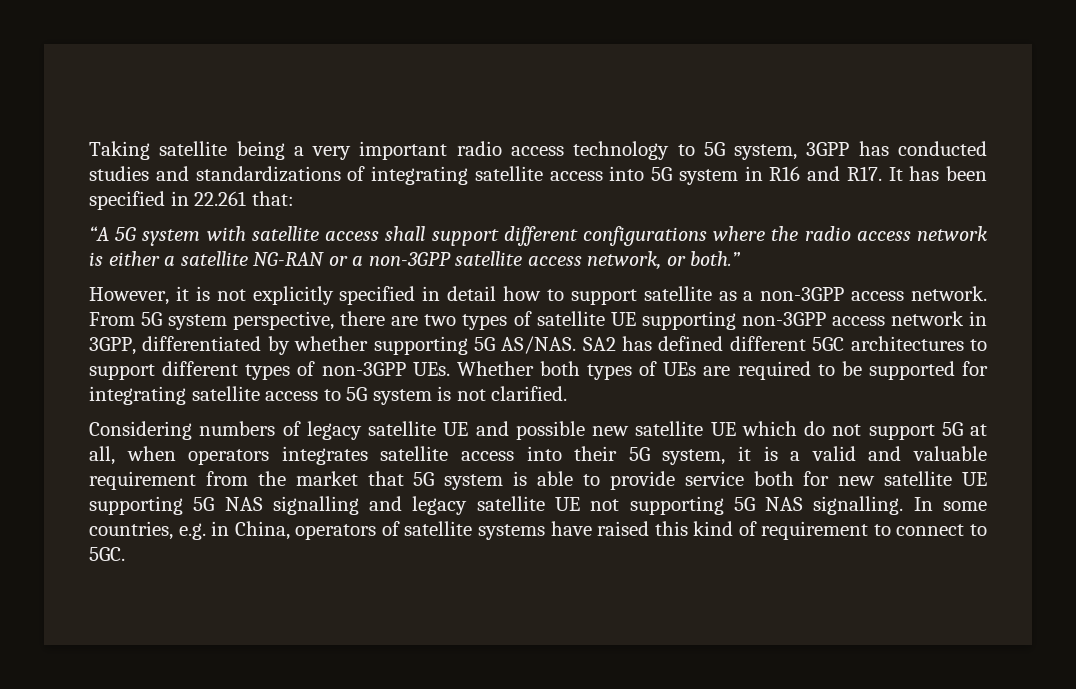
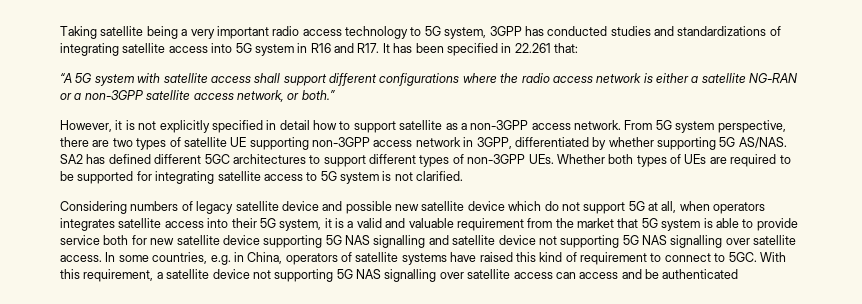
- Considering numbers of legacy satellite UE and possible new satellite UE which do not support 5G at all, when operators integrates satellite access into their 5G system, it is a valid and valuable requirement from the market that 5G system is able to provide service both for new satellite UE supporting 5G NAS signalling and legacy satellite UE not supporting 5G NAS signalling.
+ Considering numbers of legacy satellite device and possible new satellite device which do not support 5G at all, when operators integrates satellite access into their 5G system, it is a valid and valuable requirement from the market that 5G system is able to provide service both for new satellite device supporting 5G NAS signalling and satellite device not supporting 5G NAS signalling over satellite access.
+ With this requirement, a satellite device not supporting 5G NAS signalling over satellite access can access and be authenticated

